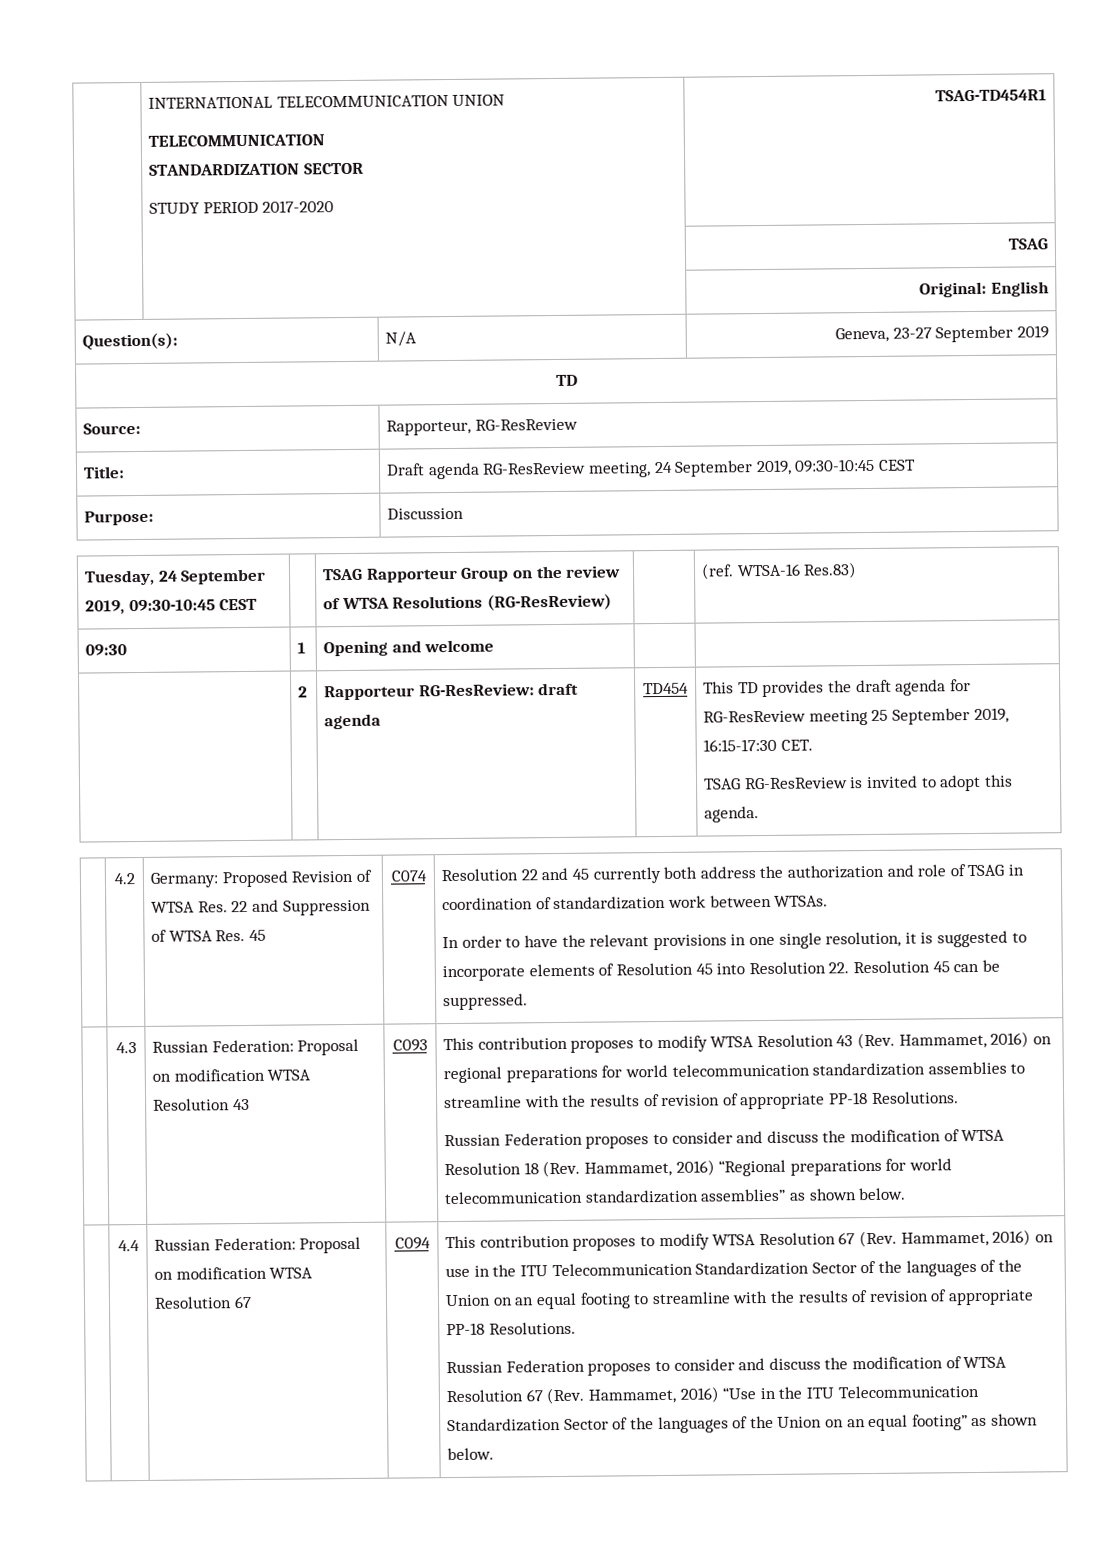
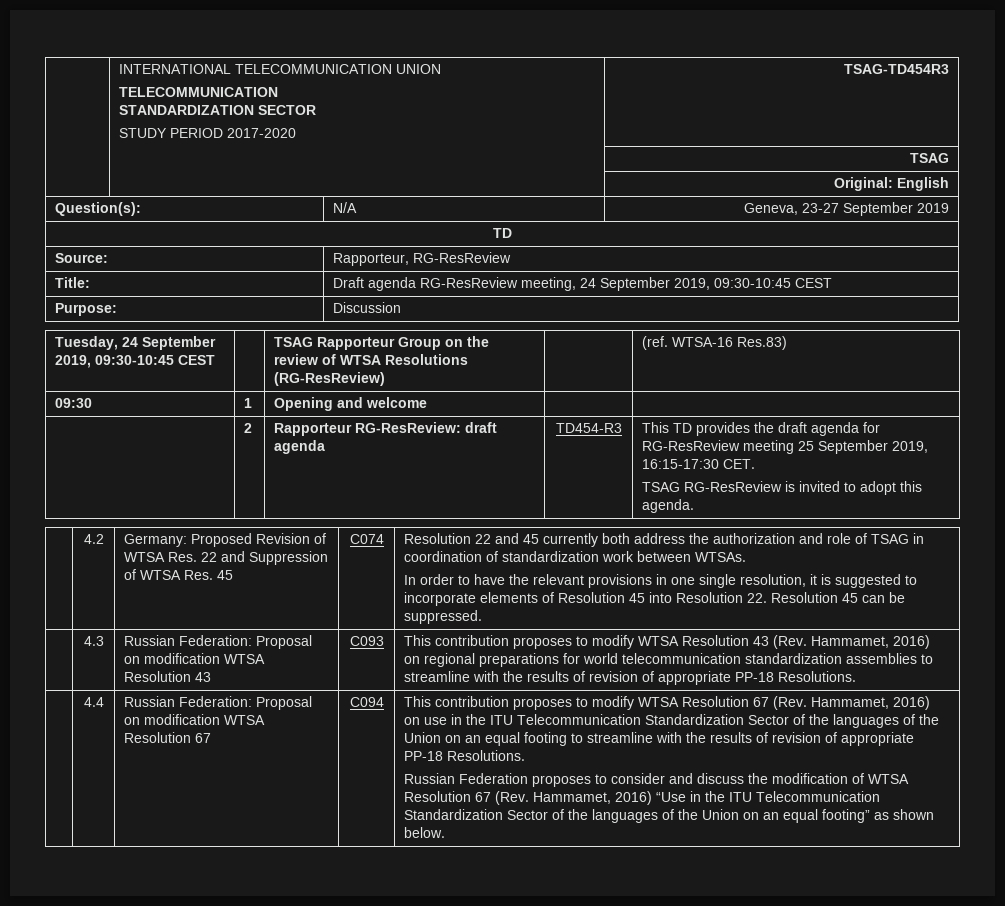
  | INTERNATIONAL TELECOMMUNICATION UNION
  TELECOMMUNICATION
  STANDARDIZATION SECTOR
- STUDY PERIOD 2017-2020 | TSAG-TD454R1
+ STUDY PERIOD 2017-2020 | TSAG-TD454R3
- | 2 | Rapporteur RG-ResReview: draft agenda | TD454 | This TD provides the draft agenda for RG-ResReview meeting 25 September 2019, 16:15-17:30 CET.
+ | 2 | Rapporteur RG-ResReview: draft agenda | TD454-R3 | This TD provides the draft agenda for RG-ResReview meeting 25 September 2019, 16:15-17:30 CET.
- Russian Federation proposes to consider and discuss the modification of WTSA Resolution 18 (Rev. Hammamet, 2016) “Regional preparations for world telecommunication standardization assemblies” as shown below.

